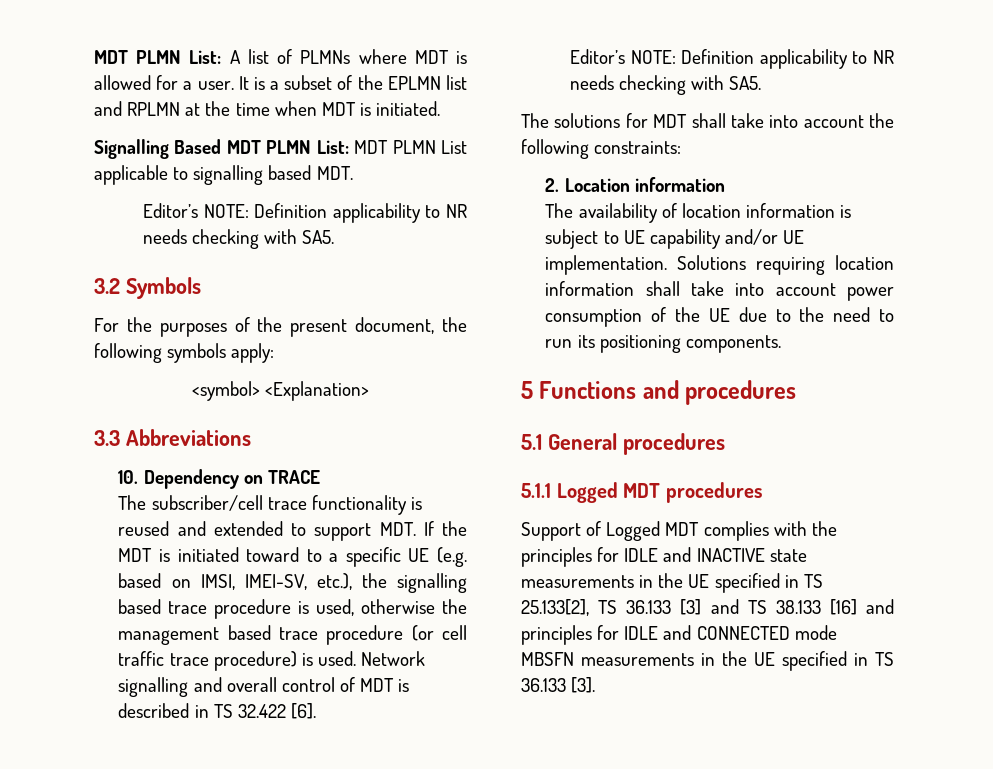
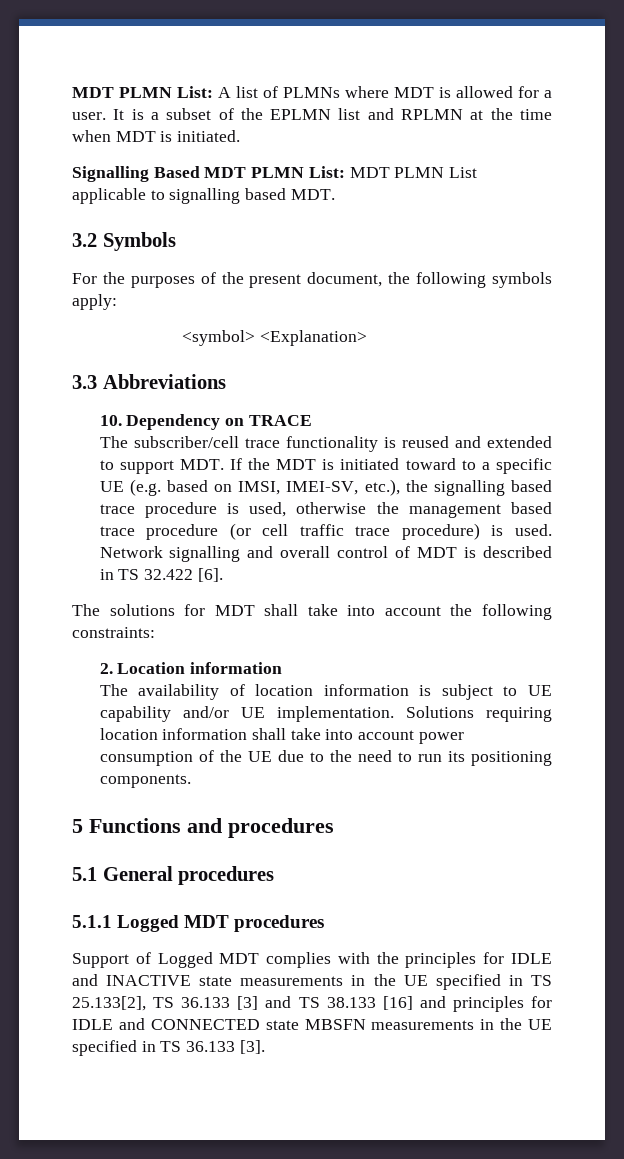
  Signalling Based MDT PLMN List: MDT PLMN List applicable to signalling based MDT.
- Editor’s NOTE: Definition applicability to NR needs checking with SA5.
  Network signalling and overall control of MDT is described in TS 32.422 [6].
- Editor’s NOTE: Definition applicability to NR needs checking with SA5.
- Support of Logged MDT complies with the principles for IDLE and INACTIVE state measurements in the UE specified in TS 25.133[2], TS 36.133 [3] and TS 38.133 [16] and principles for IDLE and CONNECTED mode MBSFN measurements in the UE specified in TS 36.133 [3].
+ Support of Logged MDT complies with the principles for IDLE and INACTIVE state measurements in the UE specified in TS 25.133[2], TS 36.133 [3] and TS 38.133 [16] and principles for IDLE and CONNECTED state MBSFN measurements in the UE specified in TS 36.133 [3].

